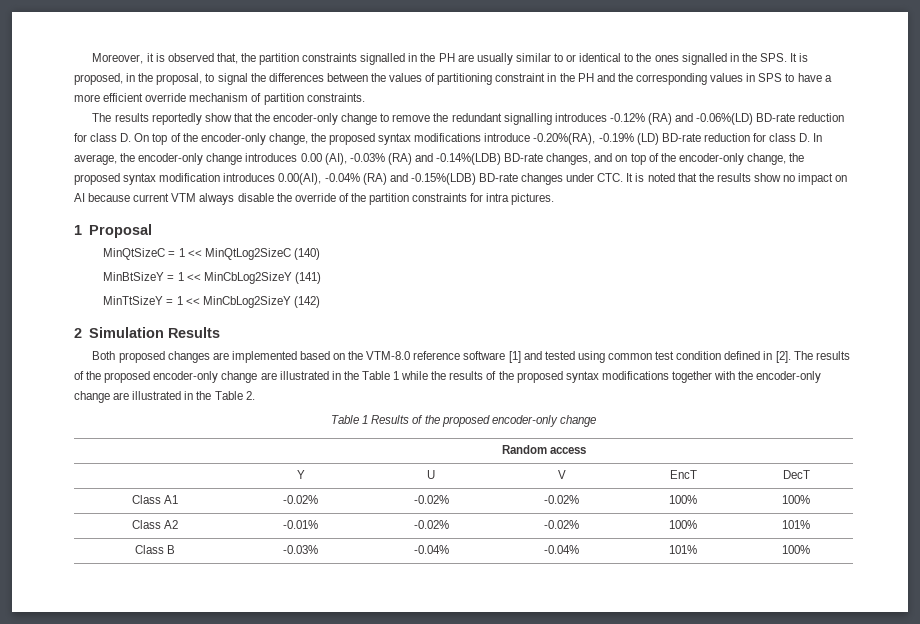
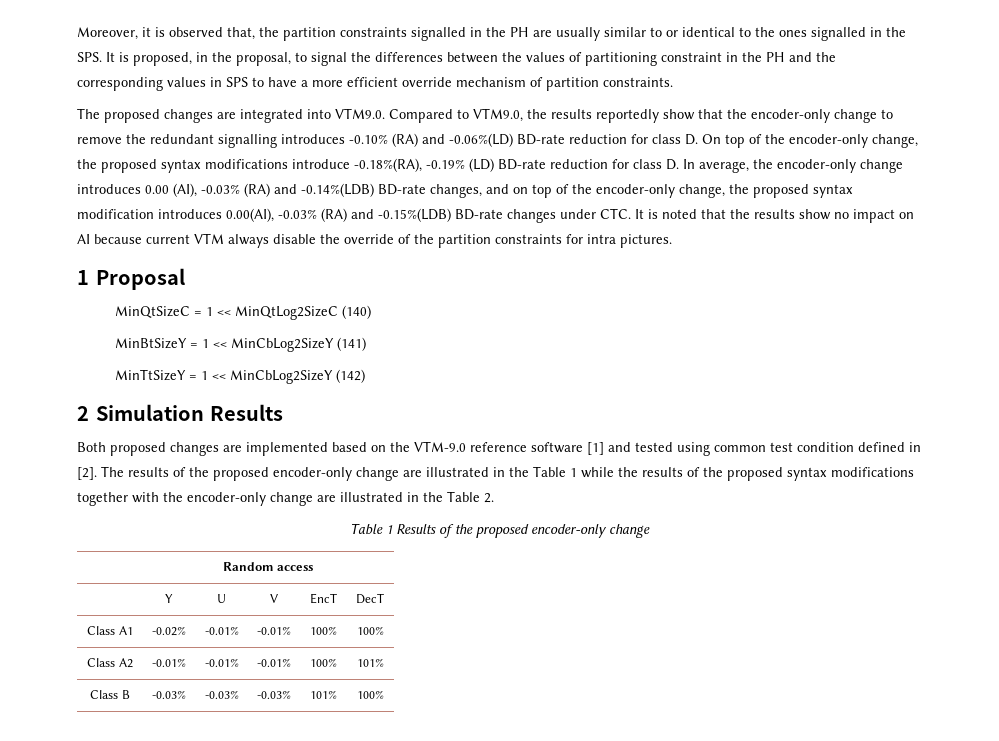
- The results reportedly show that the encoder-only change to remove the redundant signalling introduces -0.12% (RA) and -0.06%(LD) BD-rate reduction for class D. On top of the encoder-only change, the proposed syntax modifications introduce -0.20%(RA), -0.19% (LD) BD-rate reduction for class D. In average, the encoder-only change introduces 0.00 (AI), -0.03% (RA) and -0.14%(LDB) BD-rate changes, and on top of the encoder-only change, the proposed syntax modification introduces 0.00(AI), -0.04% (RA) and -0.15%(LDB) BD-rate changes under CTC. It is noted that the results show no impact on AI because current VTM always disable the override of the partition constraints for intra pictures.
+ The proposed changes are integrated into VTM9.0. Compared to VTM9.0, the results reportedly show that the encoder-only change to remove the redundant signalling introduces -0.10% (RA) and -0.06%(LD) BD-rate reduction for class D. On top of the encoder-only change, the proposed syntax modifications introduce -0.18%(RA), -0.19% (LD) BD-rate reduction for class D. In average, the encoder-only change introduces 0.00 (AI), -0.03% (RA) and -0.14%(LDB) BD-rate changes, and on top of the encoder-only change, the proposed syntax modification introduces 0.00(AI), -0.03% (RA) and -0.15%(LDB) BD-rate changes under CTC. It is noted that the results show no impact on AI because current VTM always disable the override of the partition constraints for intra pictures.
- Both proposed changes are implemented based on the VTM-8.0 reference software [1] and tested using common test condition defined in [2].
+ Both proposed changes are implemented based on the VTM-9.0 reference software [1] and tested using common test condition defined in [2].
- Class A1 | -0.02% | -0.02% | -0.02% | 100% | 100%
+ Class A1 | -0.02% | -0.01% | -0.01% | 100% | 100%
- Class A2 | -0.01% | -0.02% | -0.02% | 100% | 101%
+ Class A2 | -0.01% | -0.01% | -0.01% | 100% | 101%
- Class B | -0.03% | -0.04% | -0.04% | 101% | 100%
+ Class B | -0.03% | -0.03% | -0.03% | 101% | 100%

